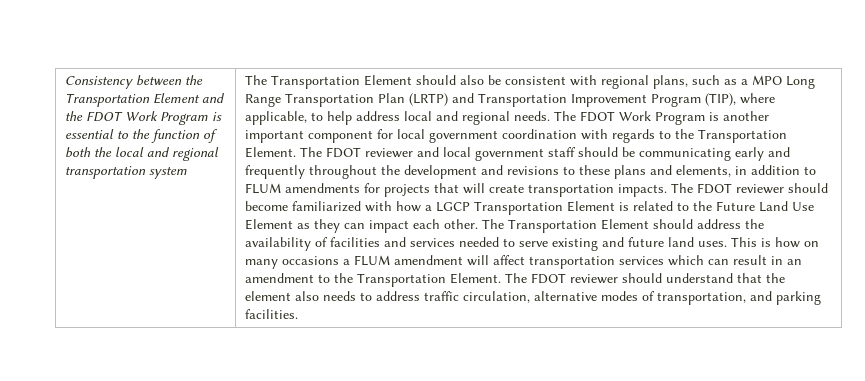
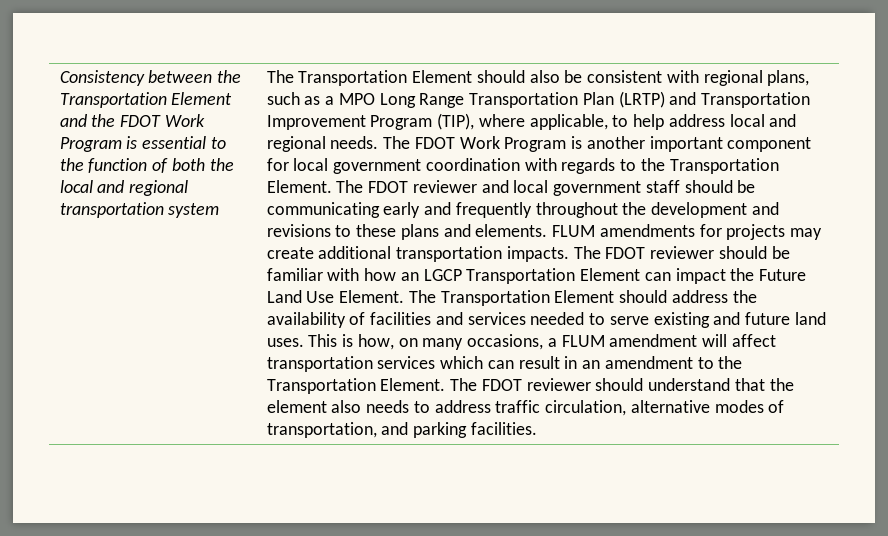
- The FDOT reviewer and local government staff should be communicating early and frequently throughout the development and revisions to these plans and elements, in addition to FLUM amendments for projects that will create transportation impacts.
+ The FDOT reviewer and local government staff should be communicating early and frequently throughout the development and revisions to these plans and elements. FLUM amendments for projects may create additional transportation impacts.
- The FDOT reviewer should become familiarized with how a LGCP Transportation Element is related to the Future Land Use Element as they can impact each other.
+ The FDOT reviewer should be familiar with how an LGCP Transportation Element can impact the Future Land Use Element.
- This is how on many occasions a FLUM amendment will affect transportation services which can result in an amendment to the Transportation Element.
+ This is how, on many occasions, a FLUM amendment will affect transportation services which can result in an amendment to the Transportation Element.

